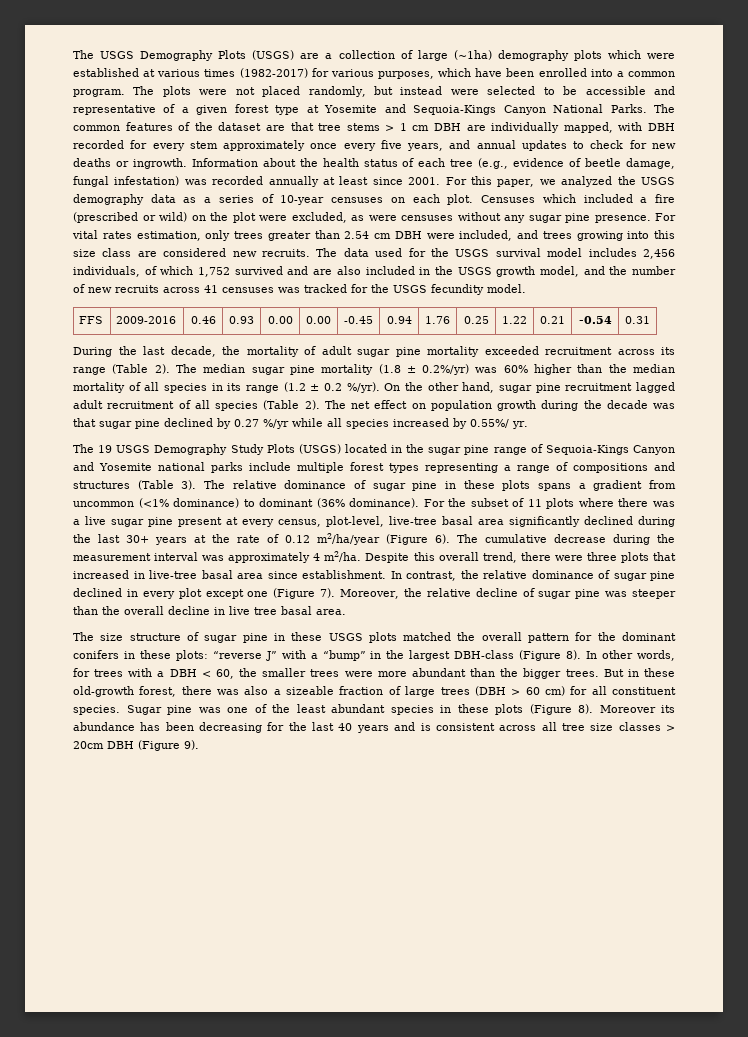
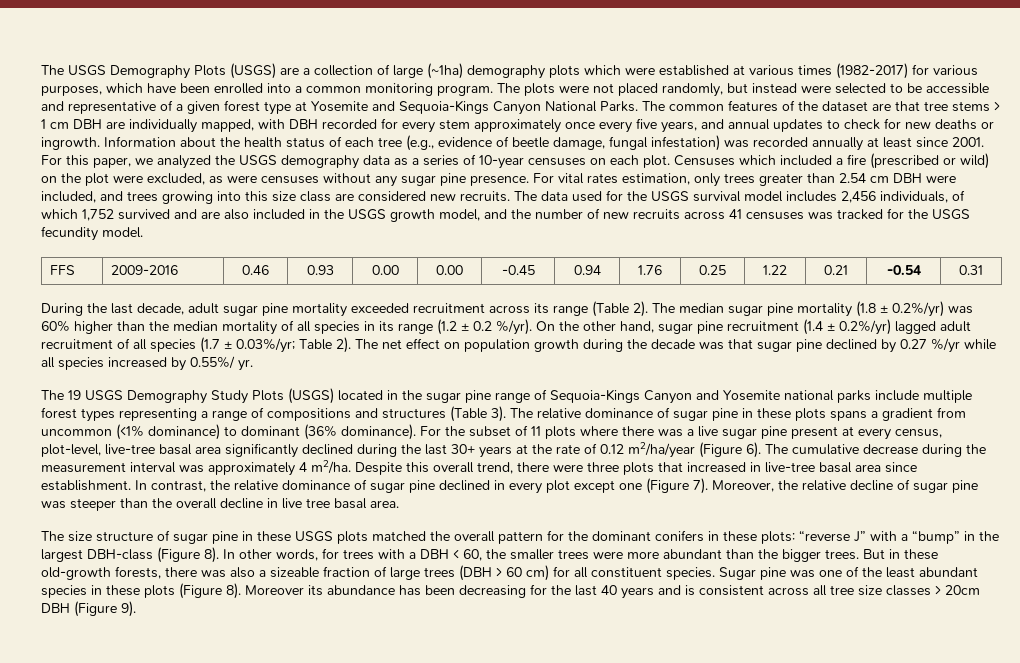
- The USGS Demography Plots (USGS) are a collection of large (~1ha) demography plots which were established at various times (1982-2017) for various purposes, which have been enrolled into a common program.
+ The USGS Demography Plots (USGS) are a collection of large (~1ha) demography plots which were established at various times (1982-2017) for various purposes, which have been enrolled into a common monitoring program.
- During the last decade, the mortality of adult sugar pine mortality exceeded recruitment across its range (Table 2).
+ During the last decade, adult sugar pine mortality exceeded recruitment across its range (Table 2).
- On the other hand, sugar pine recruitment lagged adult recruitment of all species (Table 2).
+ On the other hand, sugar pine recruitment (1.4 ± 0.2%/yr) lagged adult recruitment of all species (1.7 ± 0.03%/yr; Table 2).
- But in these old-growth forest, there was also a sizeable fraction of large trees (DBH > 60 cm) for all constituent species.
+ But in these old-growth forests, there was also a sizeable fraction of large trees (DBH > 60 cm) for all constituent species.

